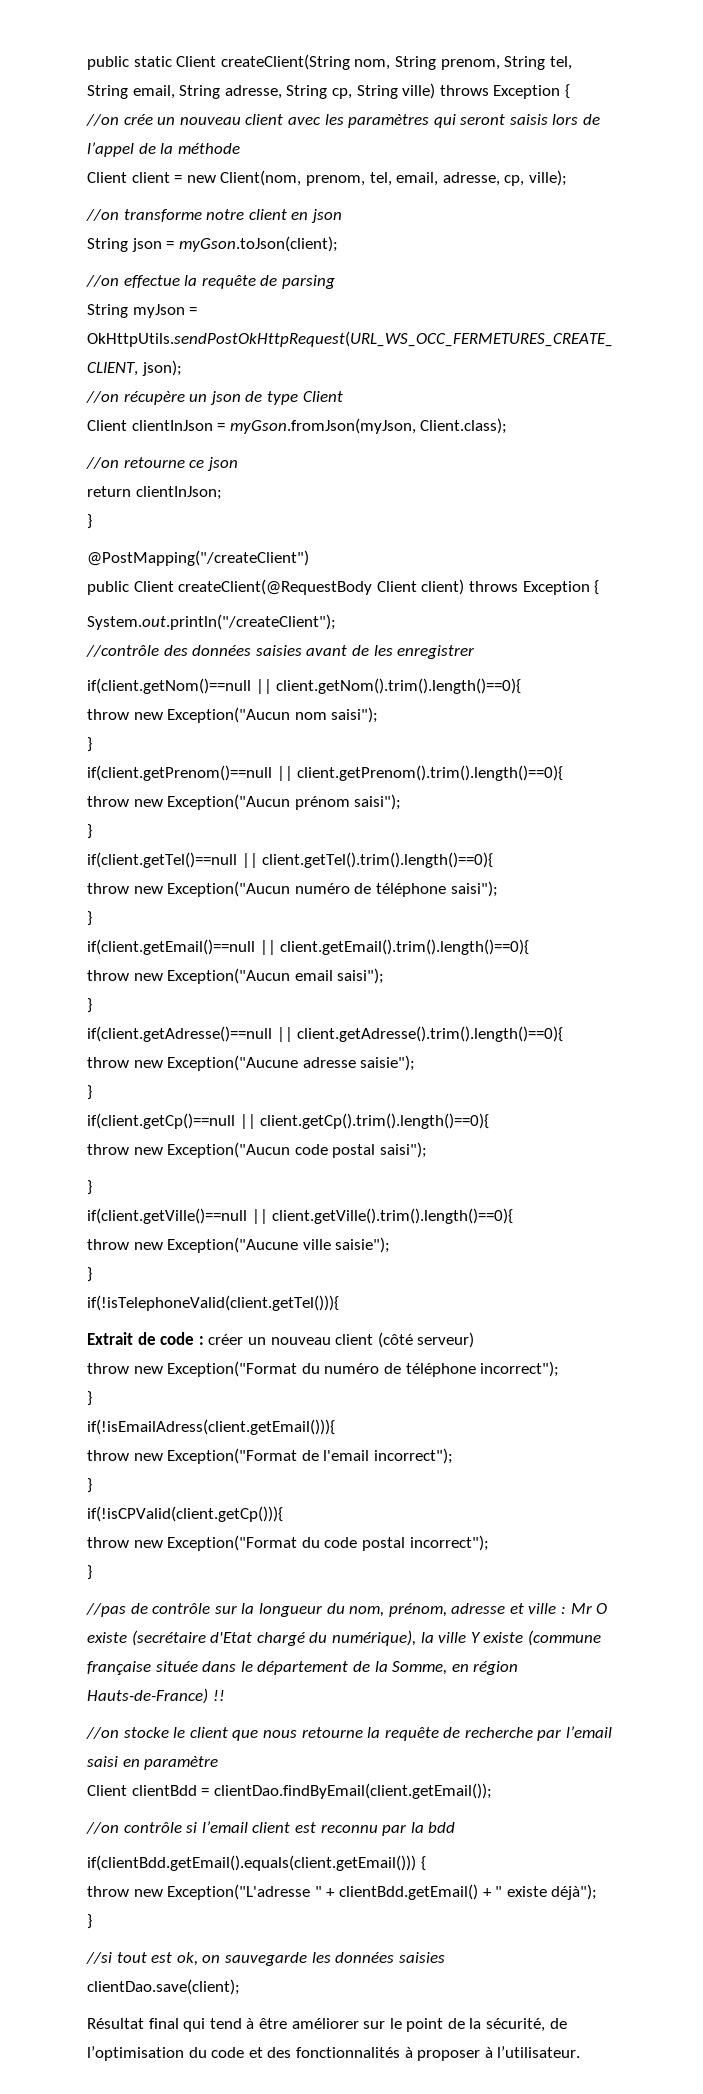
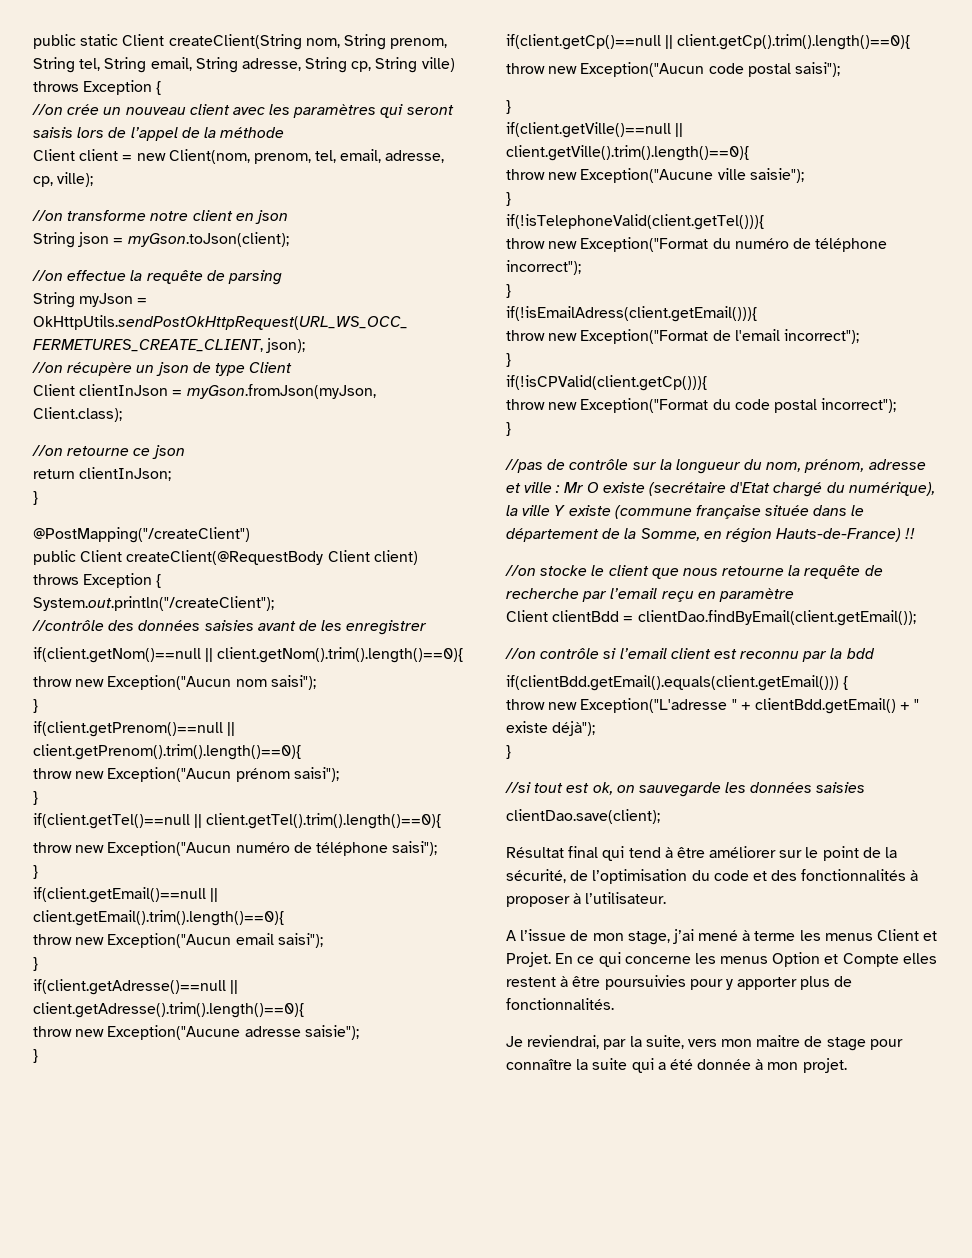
- if(client.getVille()==null || client.getVille().trim().length()==0){
+ if(client.getVille()==null ||
+ client.getVille().trim().length()==0){
- Extrait de code : créer un nouveau client (côté serveur)
- //on stocke le client que nous retourne la requête de recherche par l’email saisi en paramètre
+ //on stocke le client que nous retourne la requête de recherche par l’email reçu en paramètre
+ A l’issue de mon stage, j’ai mené à terme les menus Client et Projet. En ce qui concerne les menus Option et Compte elles restent à être poursuivies pour y apporter plus de fonctionnalités.
+ Je reviendrai, par la suite, vers mon maitre de stage pour connaître la suite qui a été donnée à mon projet.

